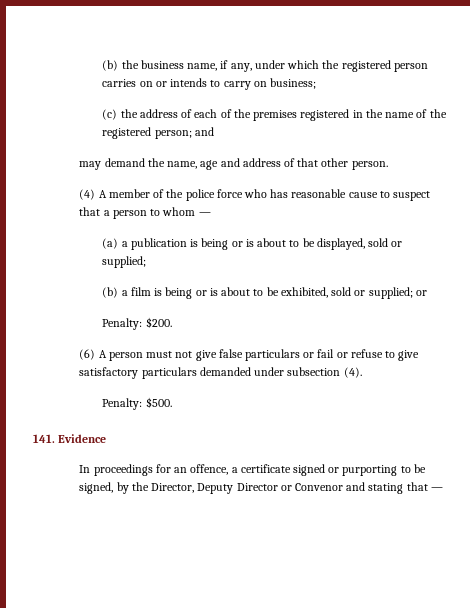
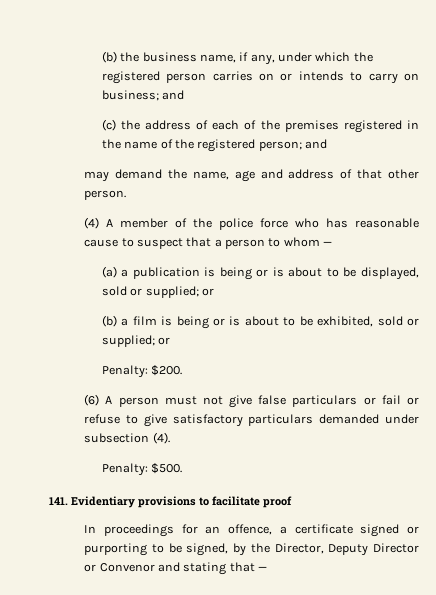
- (b) the business name, if any, under which the registered person carries on or intends to carry on business;
+ (b) the business name, if any, under which the registered person carries on or intends to carry on business; and
- (a) a publication is being or is about to be displayed, sold or supplied;
+ (a) a publication is being or is about to be displayed, sold or supplied; or
- 141. Evidence
+ 141. Evidentiary provisions to facilitate proof

